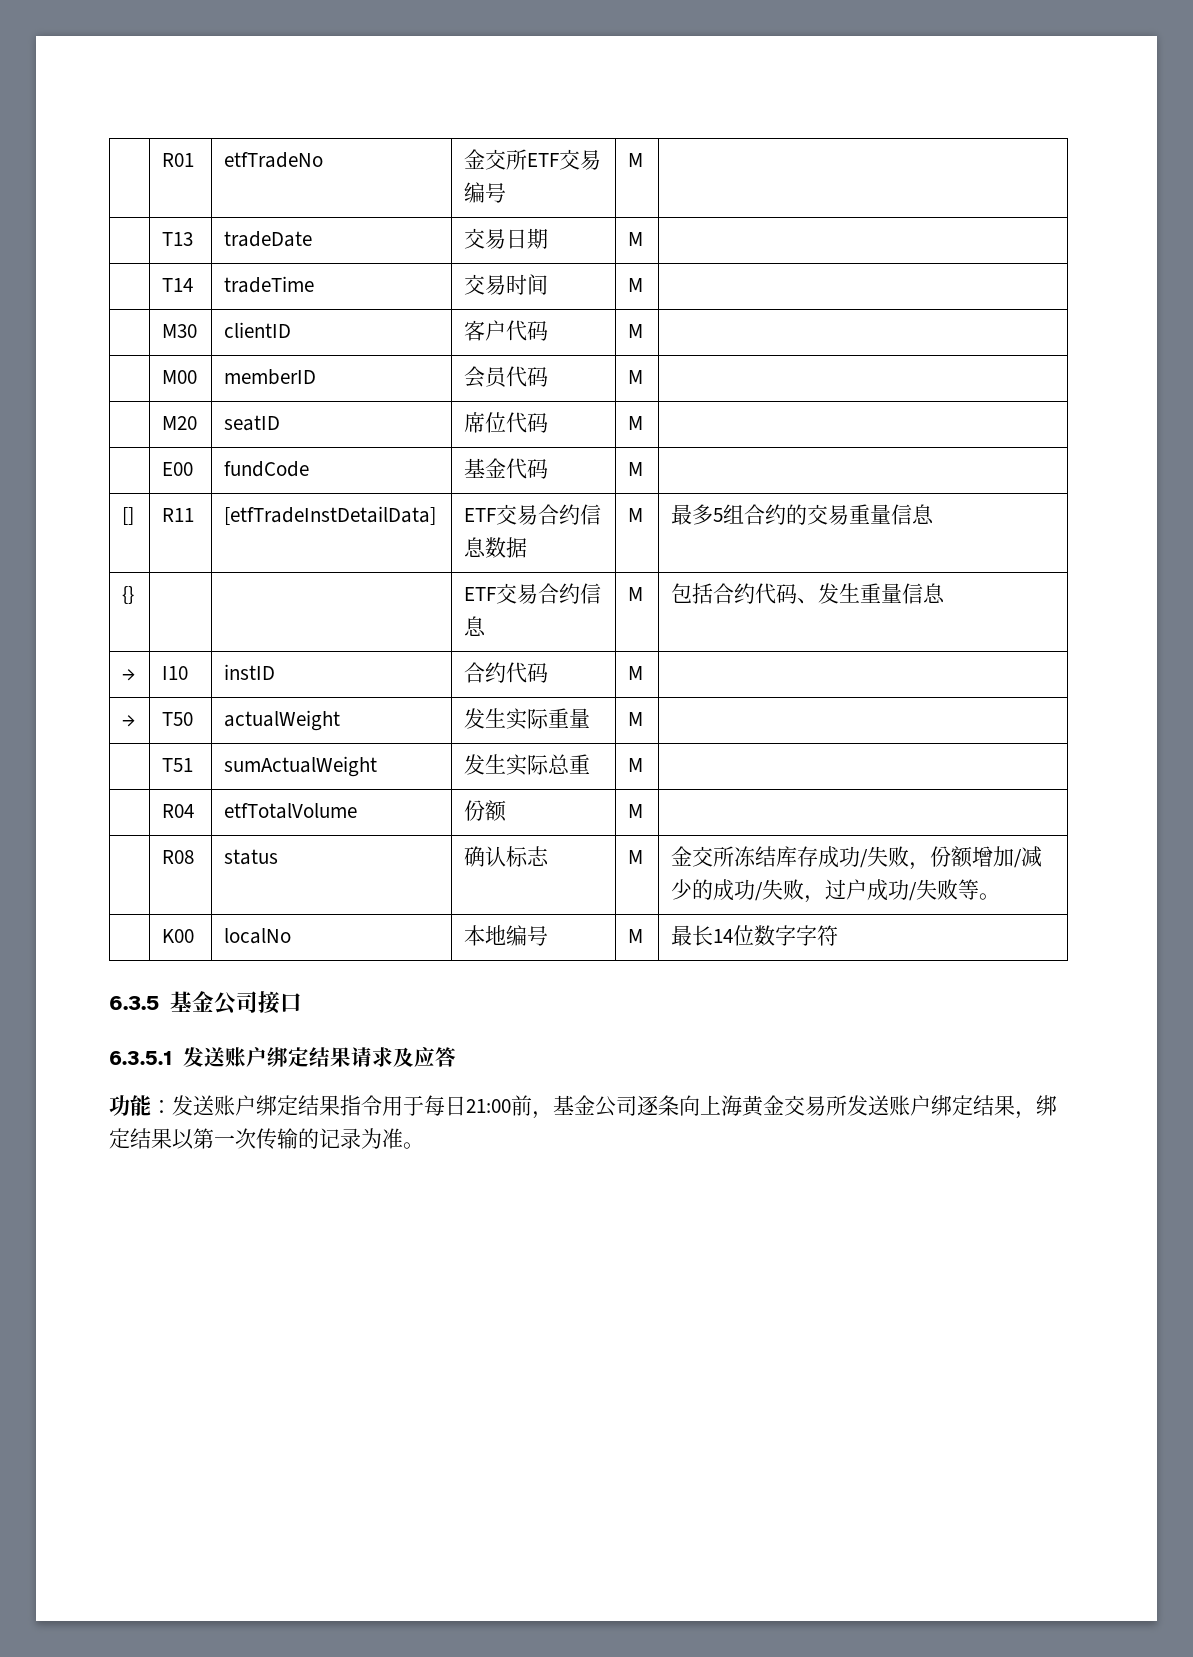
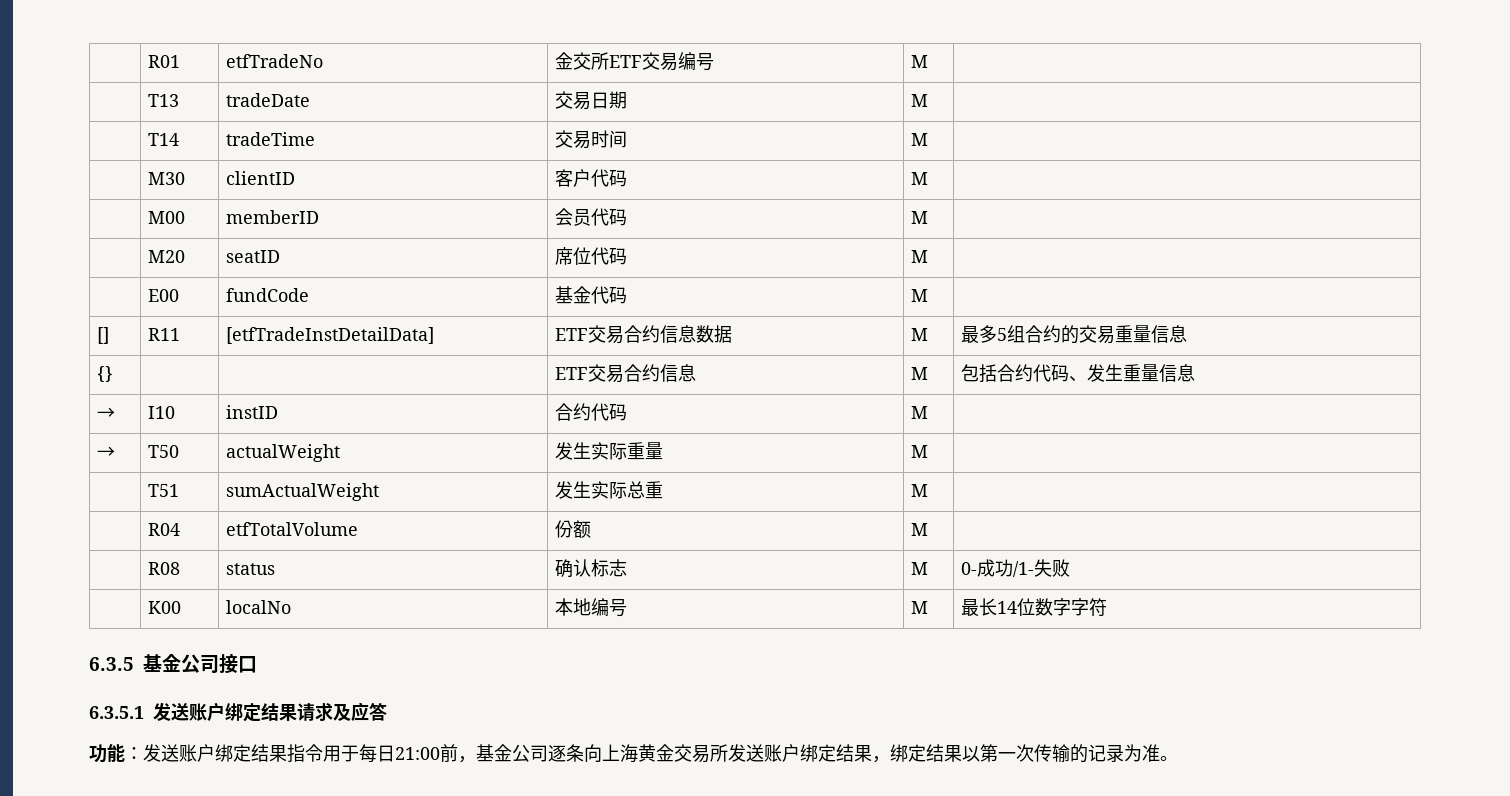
- | R08 | status | 确认标志 | M | 金交所冻结库存成功/失败，份额增加/减少的成功/失败，过户成功/失败等。
+ | R08 | status | 确认标志 | M | 0-成功/1-失败

